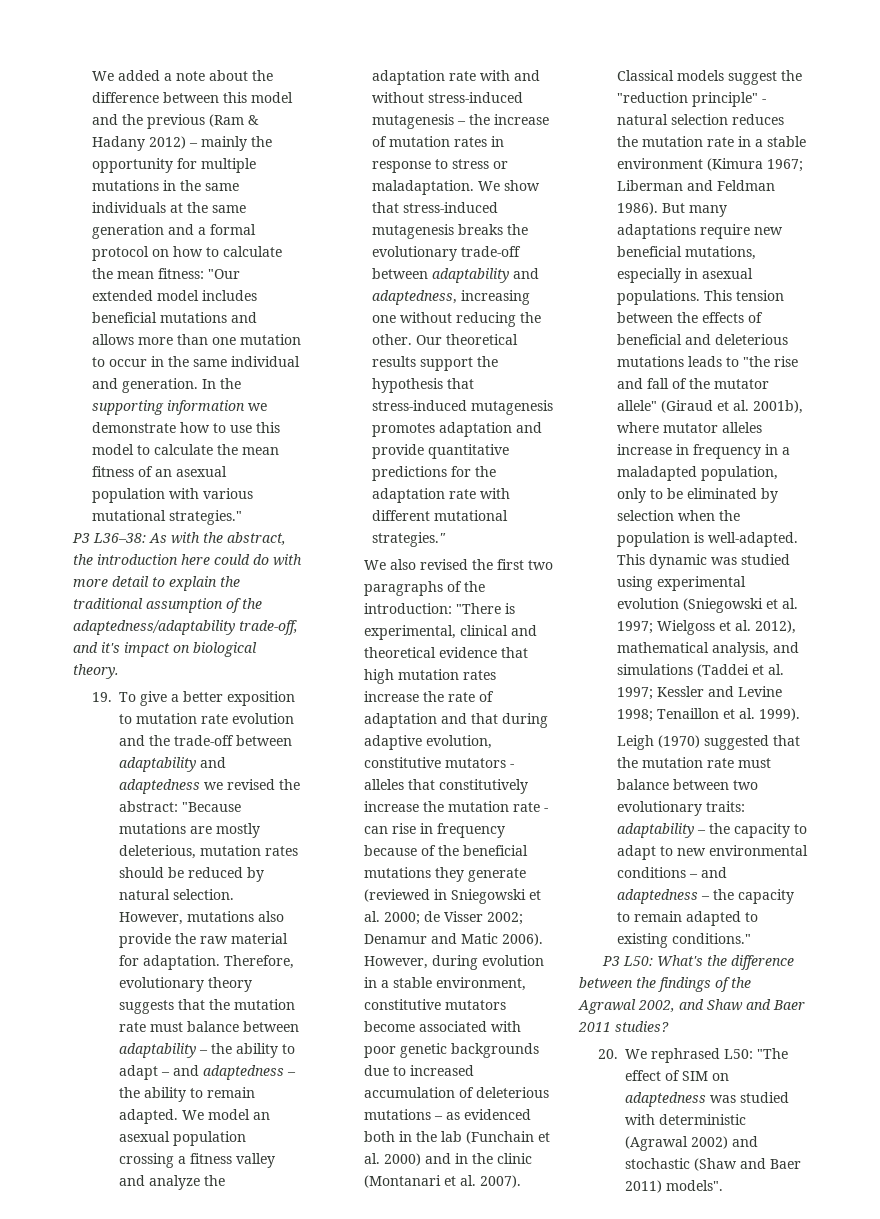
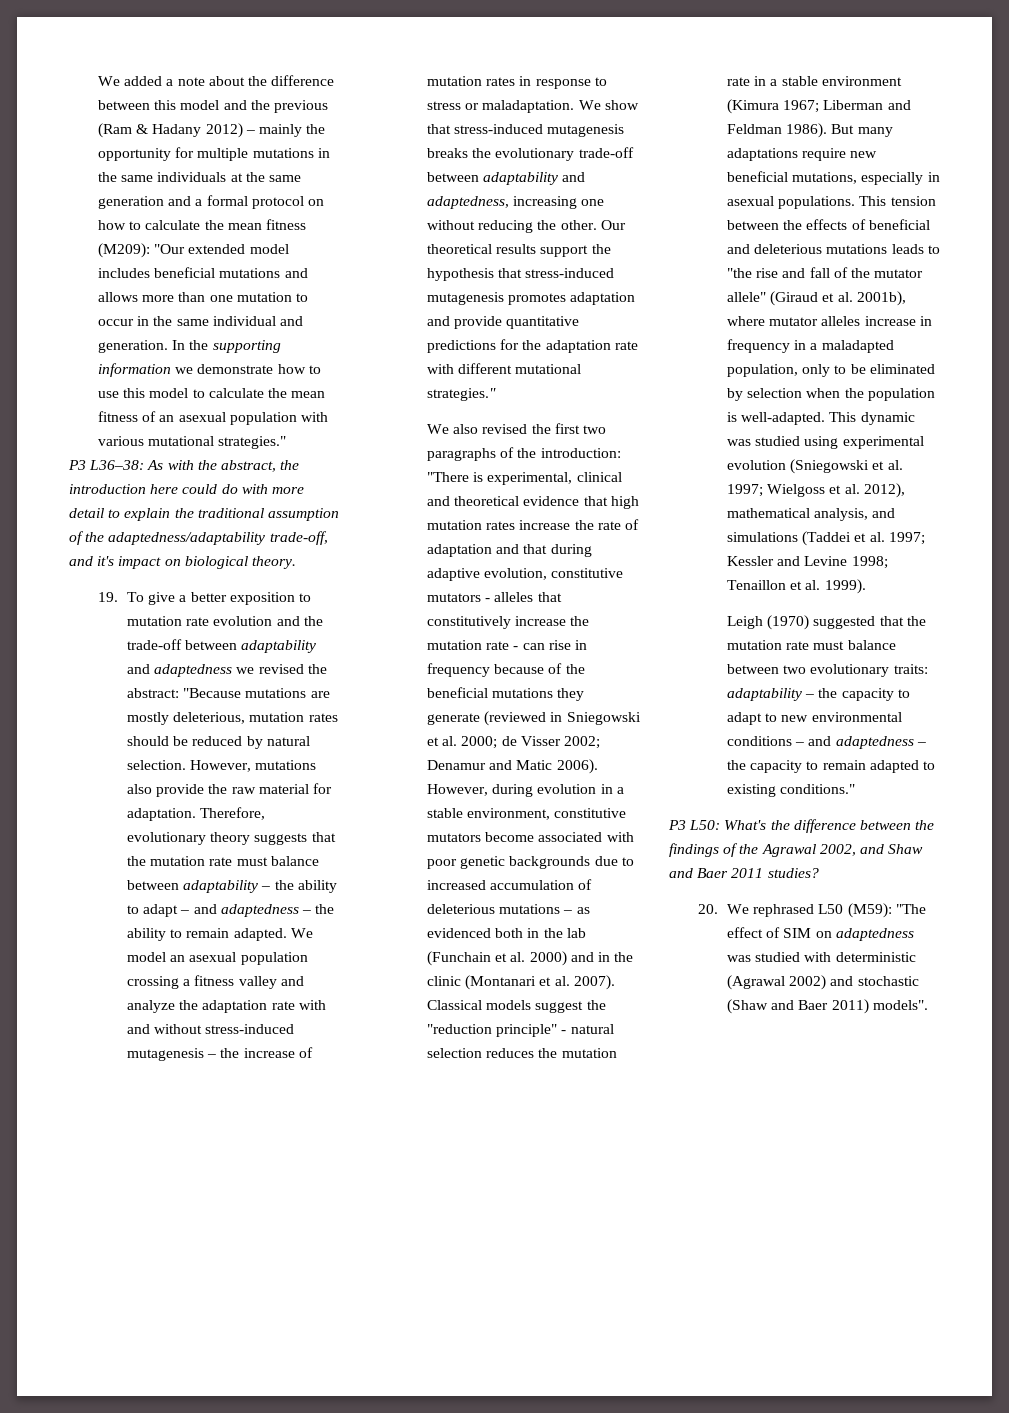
- We added a note about the difference between this model and the previous (Ram & Hadany 2012) – mainly the opportunity for multiple mutations in the same individuals at the same generation and a formal protocol on how to calculate the mean fitness:
+ We added a note about the difference between this model and the previous (Ram & Hadany 2012) – mainly the opportunity for multiple mutations in the same individuals at the same generation and a formal protocol on how to calculate the mean fitness (M209):
- 20. We rephrased L50: "The effect of SIM on adaptedness was studied with deterministic (Agrawal 2002) and stochastic (Shaw and Baer 2011) models".
+ 20. We rephrased L50 (M59): "The effect of SIM on adaptedness was studied with deterministic (Agrawal 2002) and stochastic (Shaw and Baer 2011) models".

